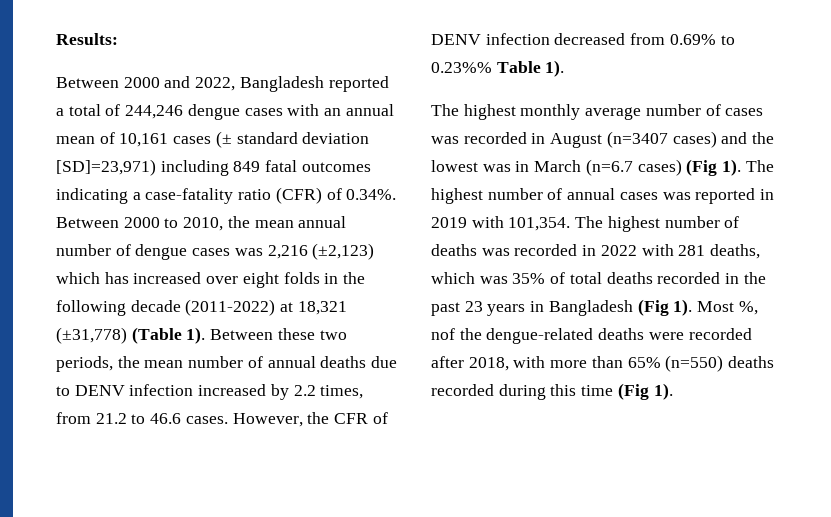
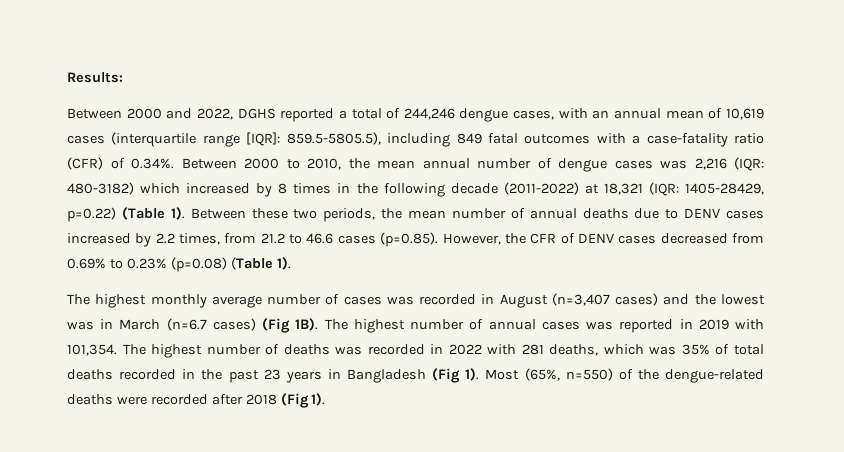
- Between 2000 and 2022, Bangladesh reported a total of 244,246 dengue cases with an annual mean of 10,161 cases (± standard deviation [SD]=23,971) including 849 fatal outcomes indicating a case-fatality ratio (CFR) of 0.34%. Between 2000 to 2010, the mean annual number of dengue cases was 2,216 (±2,123) which has increased over eight folds in the following decade (2011-2022) at 18,321 (±31,778) (Table 1).
+ Between 2000 and 2022, DGHS reported a total of 244,246 dengue cases, with an annual mean of 10,619 cases (interquartile range [IQR]: 859.5-5805.5), including 849 fatal outcomes with a case-fatality ratio (CFR) of 0.34%. Between 2000 to 2010, the mean annual number of dengue cases was 2,216 (IQR: 480-3182) which increased by 8 times in the following decade (2011-2022) at 18,321 (IQR: 1405-28429, p=0.22) (Table 1).
- Between these two periods, the mean number of annual deaths due to DENV infection increased by 2.2 times, from 21.2 to 46.6 cases. However, the CFR of DENV infection decreased from 0.69% to 0.23%% Table 1).
+ Between these two periods, the mean number of annual deaths due to DENV cases increased by 2.2 times, from 21.2 to 46.6 cases (p=0.85). However, the CFR of DENV cases decreased from 0.69% to 0.23% (p=0.08) (Table 1).
- The highest monthly average number of cases was recorded in August (n=3407 cases) and the lowest was in March (n=6.7 cases) (Fig 1).
+ The highest monthly average number of cases was recorded in August (n=3,407 cases) and the lowest was in March (n=6.7 cases) (Fig 1B).
- Most %, nof the dengue-related deaths were recorded after 2018, with more than 65% (n=550) deaths recorded during this time (Fig 1).
+ Most (65%, n=550) of the dengue-related deaths were recorded after 2018 (Fig 1).

